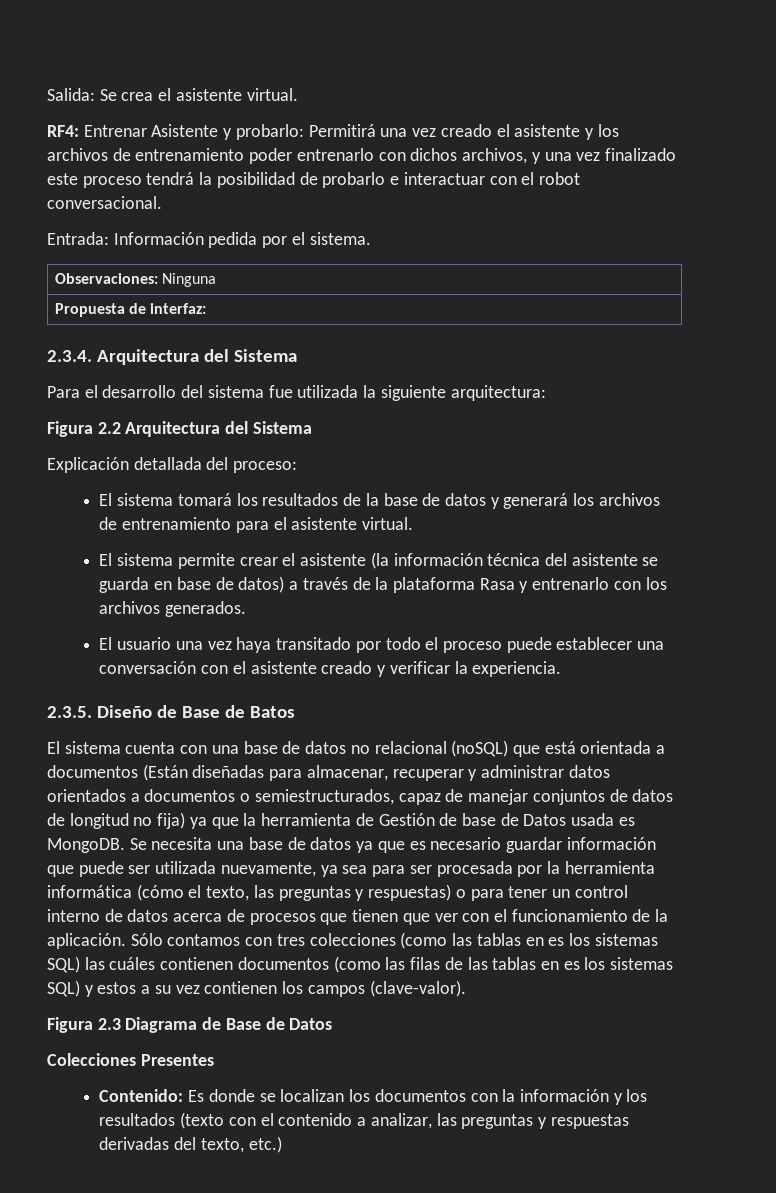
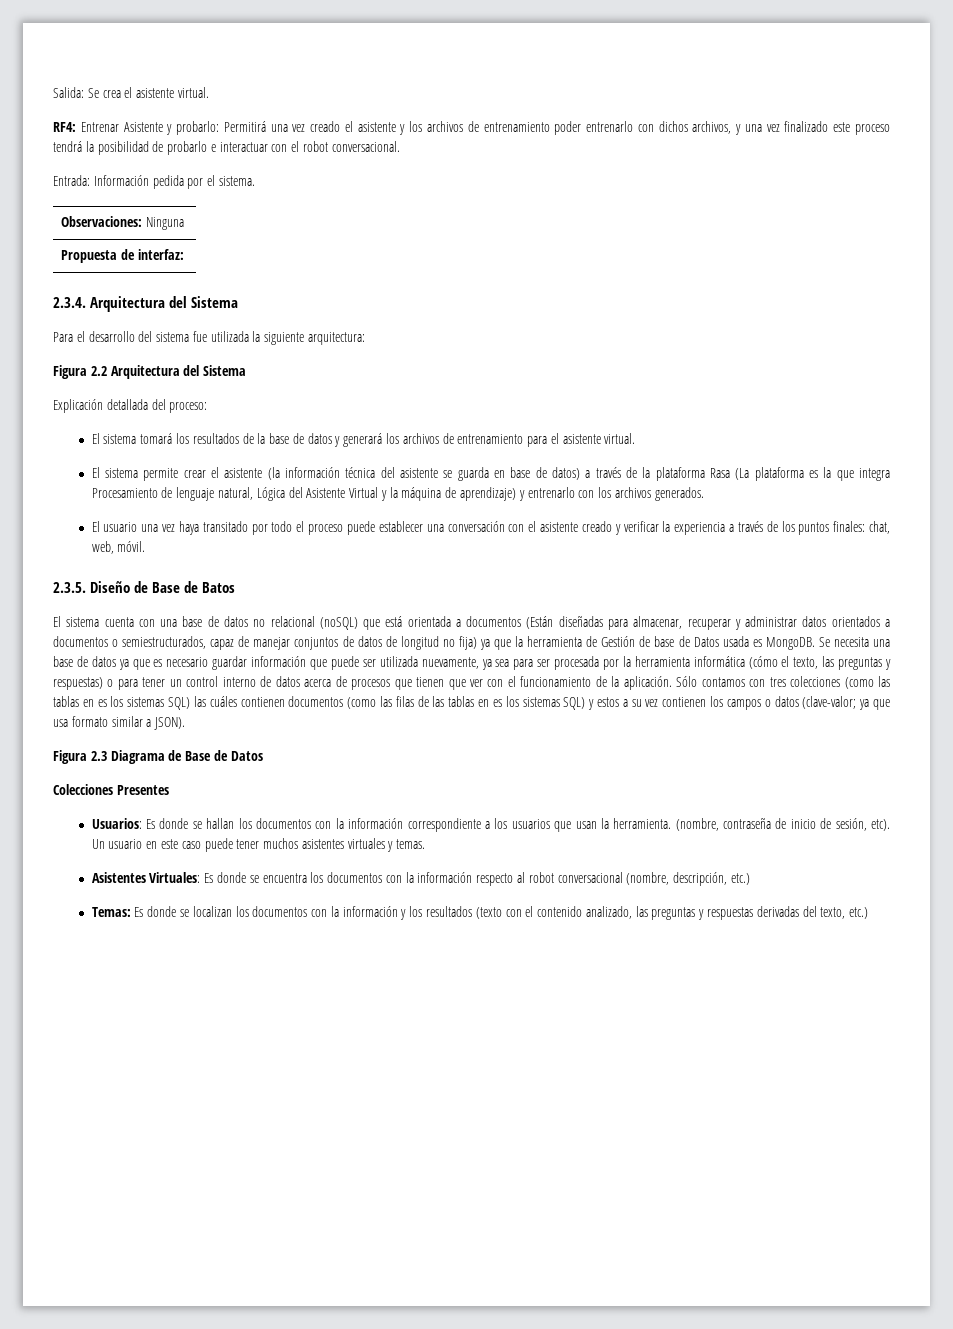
- El sistema permite crear el asistente (la información técnica del asistente se guarda en base de datos) a través de la plataforma Rasa y entrenarlo con los archivos generados.
+ El sistema permite crear el asistente (la información técnica del asistente se guarda en base de datos) a través de la plataforma Rasa (La plataforma es la que integra Procesamiento de lenguaje natural, Lógica del Asistente Virtual y la máquina de aprendizaje) y entrenarlo con los archivos generados.
- El usuario una vez haya transitado por todo el proceso puede establecer una conversación con el asistente creado y verificar la experiencia.
+ El usuario una vez haya transitado por todo el proceso puede establecer una conversación con el asistente creado y verificar la experiencia a través de los puntos finales: chat, web, móvil.
- Sólo contamos con tres colecciones (como las tablas en es los sistemas SQL) las cuáles contienen documentos (como las filas de las tablas en es los sistemas SQL) y estos a su vez contienen los campos (clave-valor).
+ Sólo contamos con tres colecciones (como las tablas en es los sistemas SQL) las cuáles contienen documentos (como las filas de las tablas en es los sistemas SQL) y estos a su vez contienen los campos o datos (clave-valor; ya que usa formato similar a JSON).
- Contenido: Es donde se localizan los documentos con la información y los resultados (texto con el contenido a analizar, las preguntas y respuestas derivadas del texto, etc.)
+ Usuarios: Es donde se hallan los documentos con la información correspondiente a los usuarios que usan la herramienta. (nombre, contraseña de inicio de sesión, etc). Un usuario en este caso puede tener muchos asistentes virtuales y temas.
+ Asistentes Virtuales: Es donde se encuentra los documentos con la información respecto al robot conversacional (nombre, descripción, etc.)
+ Temas: Es donde se localizan los documentos con la información y los resultados (texto con el contenido analizado, las preguntas y respuestas derivadas del texto, etc.)

